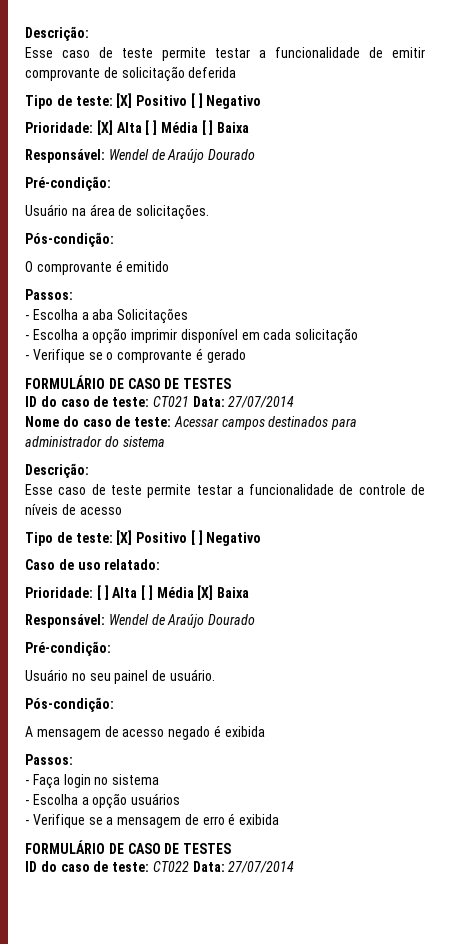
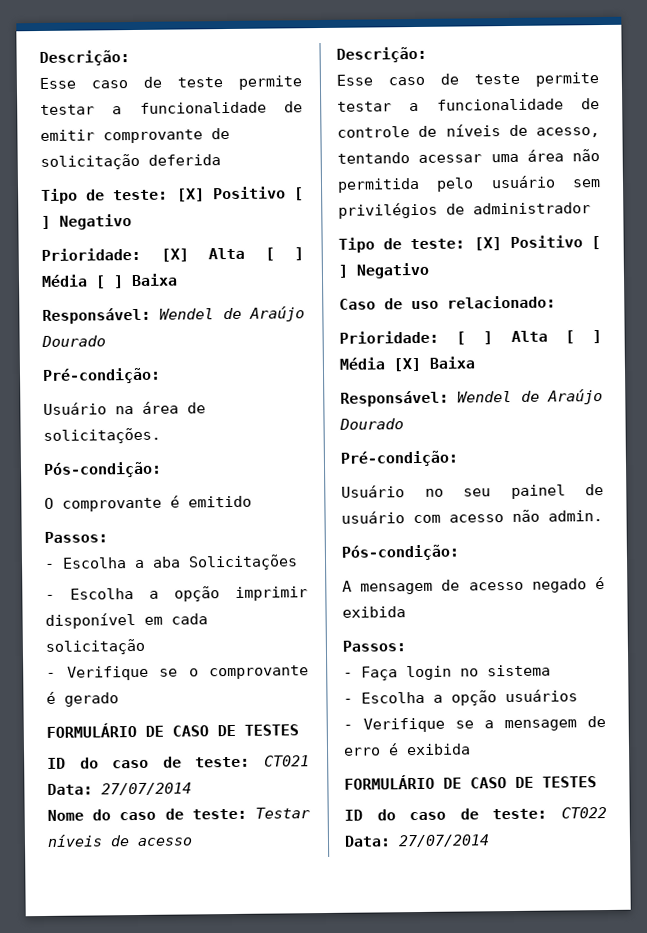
- Nome do caso de teste: Acessar campos destinados para administrador do sistema
+ Nome do caso de teste: Testar níveis de acesso
- Esse caso de teste permite testar a funcionalidade de controle de níveis de acesso
+ Esse caso de teste permite testar a funcionalidade de controle de níveis de acesso, tentando acessar uma área não permitida pelo usuário sem privilégios de administrador
- Caso de uso relatado:
+ Caso de uso relacionado:
- Usuário no seu painel de usuário.
+ Usuário no seu painel de usuário com acesso não admin.

